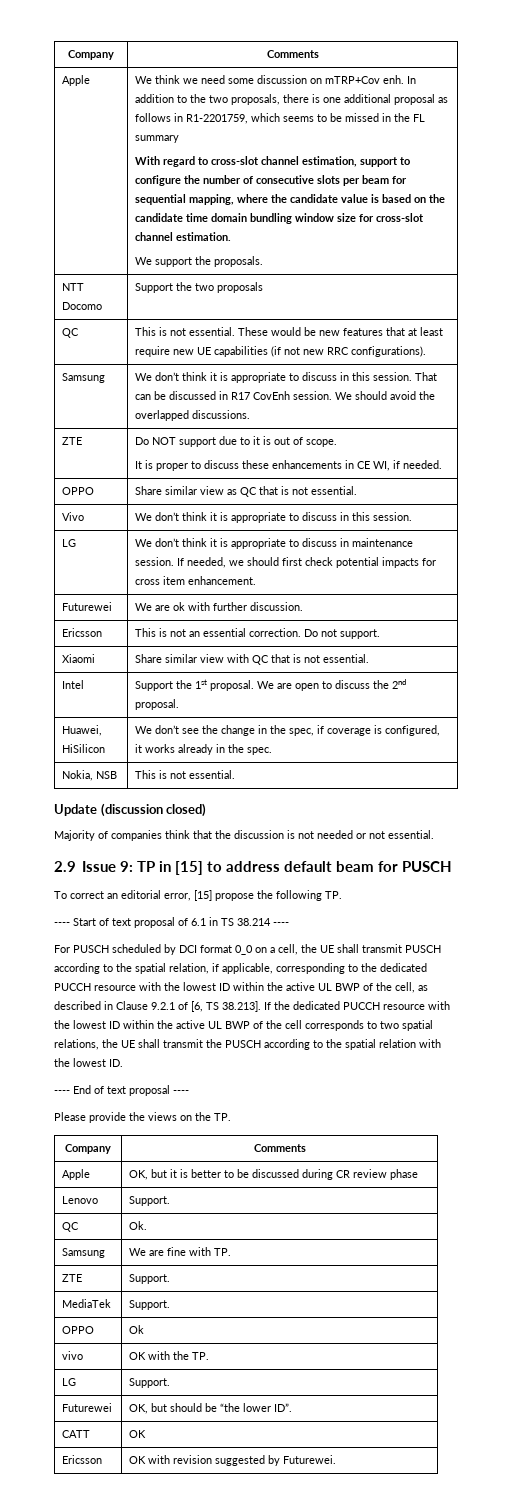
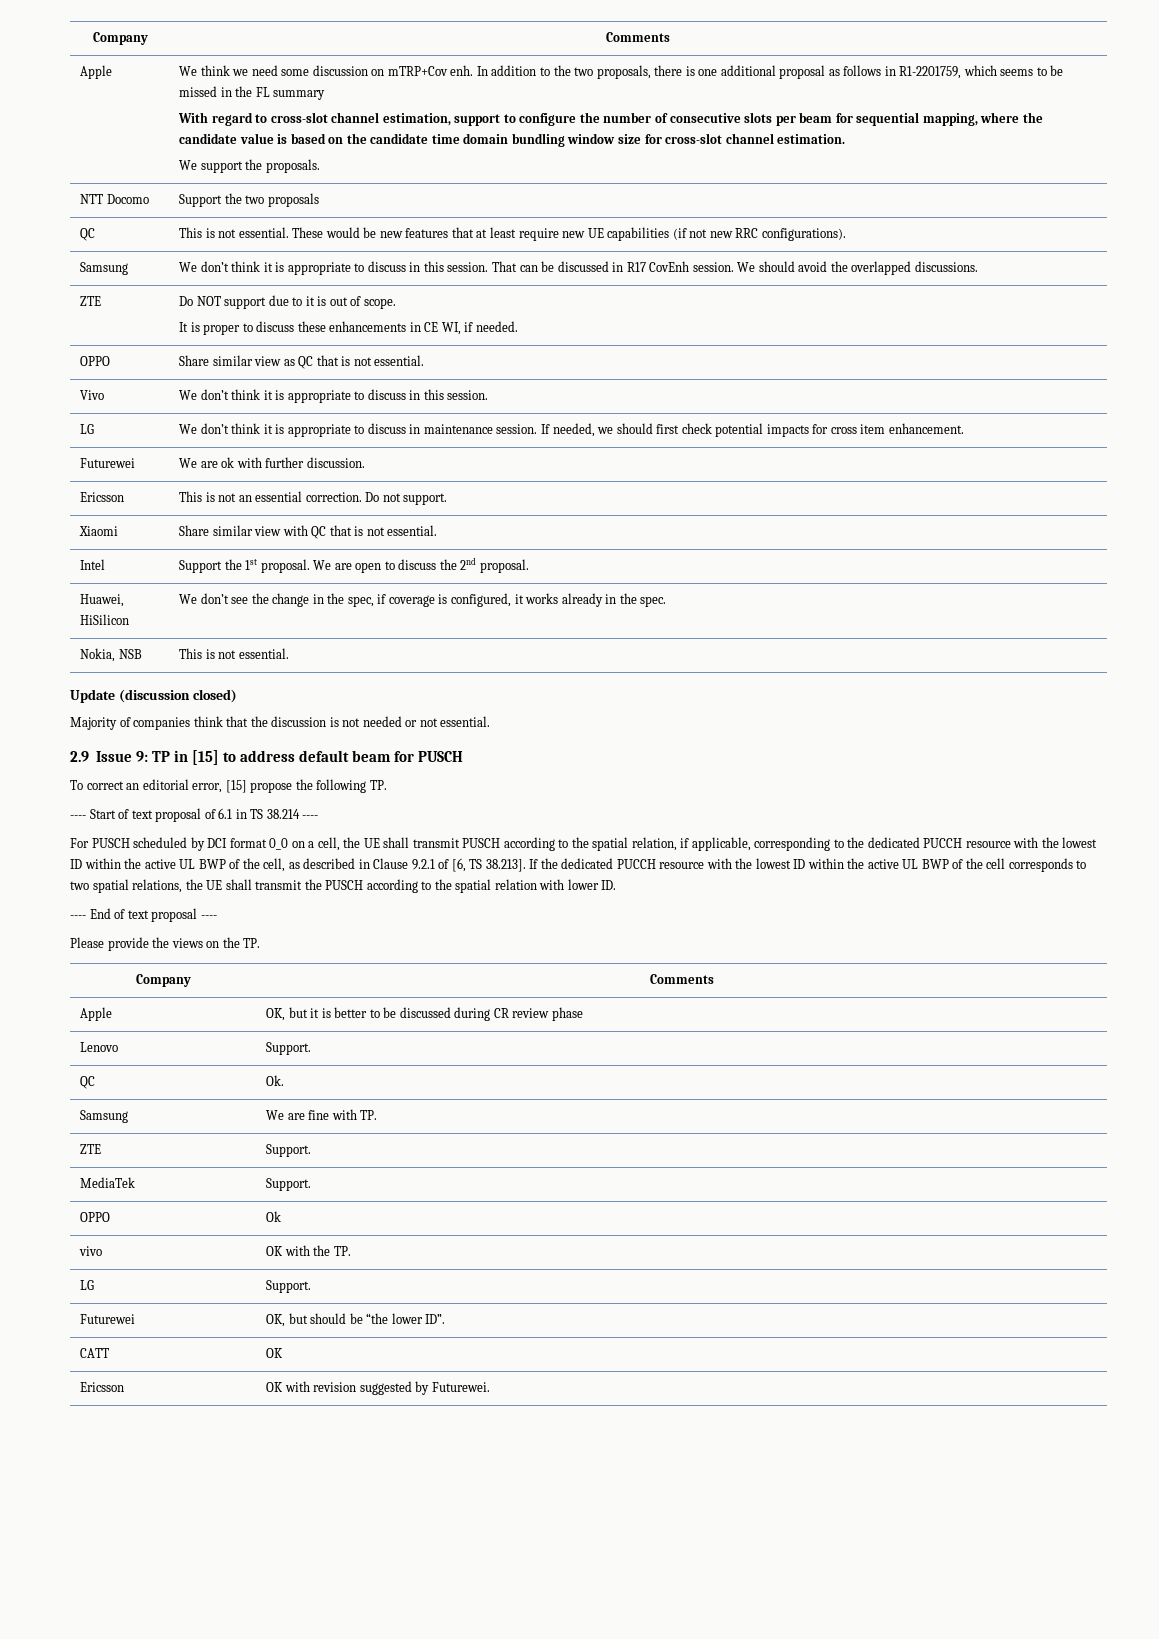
- For PUSCH scheduled by DCI format 0_0 on a cell, the UE shall transmit PUSCH according to the spatial relation, if applicable, corresponding to the dedicated PUCCH resource with the lowest ID within the active UL BWP of the cell, as described in Clause 9.2.1 of [6, TS 38.213]. If the dedicated PUCCH resource with the lowest ID within the active UL BWP of the cell corresponds to two spatial relations, the UE shall transmit the PUSCH according to the spatial relation with the lowest ID.
+ For PUSCH scheduled by DCI format 0_0 on a cell, the UE shall transmit PUSCH according to the spatial relation, if applicable, corresponding to the dedicated PUCCH resource with the lowest ID within the active UL BWP of the cell, as described in Clause 9.2.1 of [6, TS 38.213]. If the dedicated PUCCH resource with the lowest ID within the active UL BWP of the cell corresponds to two spatial relations, the UE shall transmit the PUSCH according to the spatial relation with lower ID.

